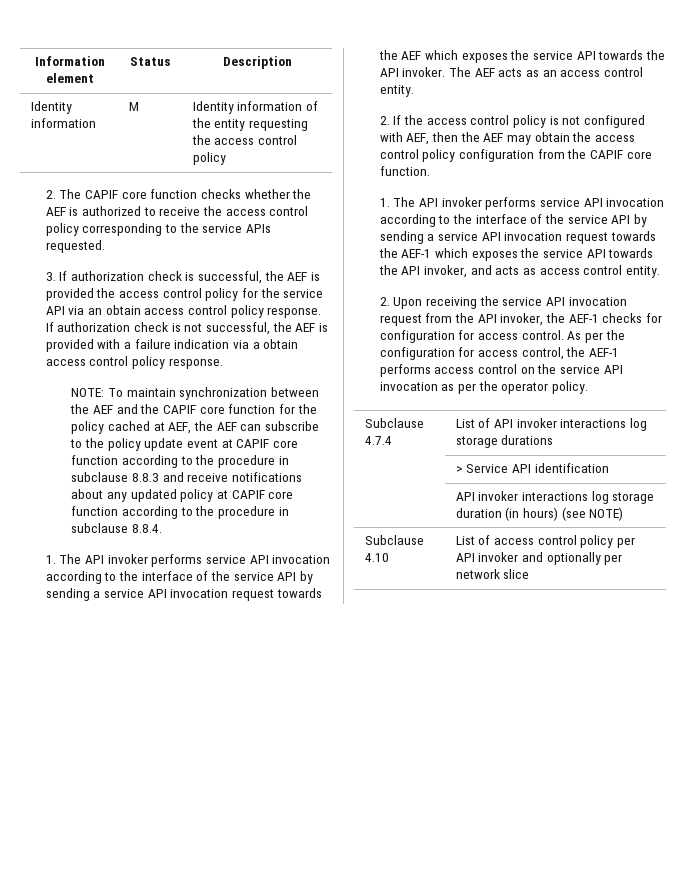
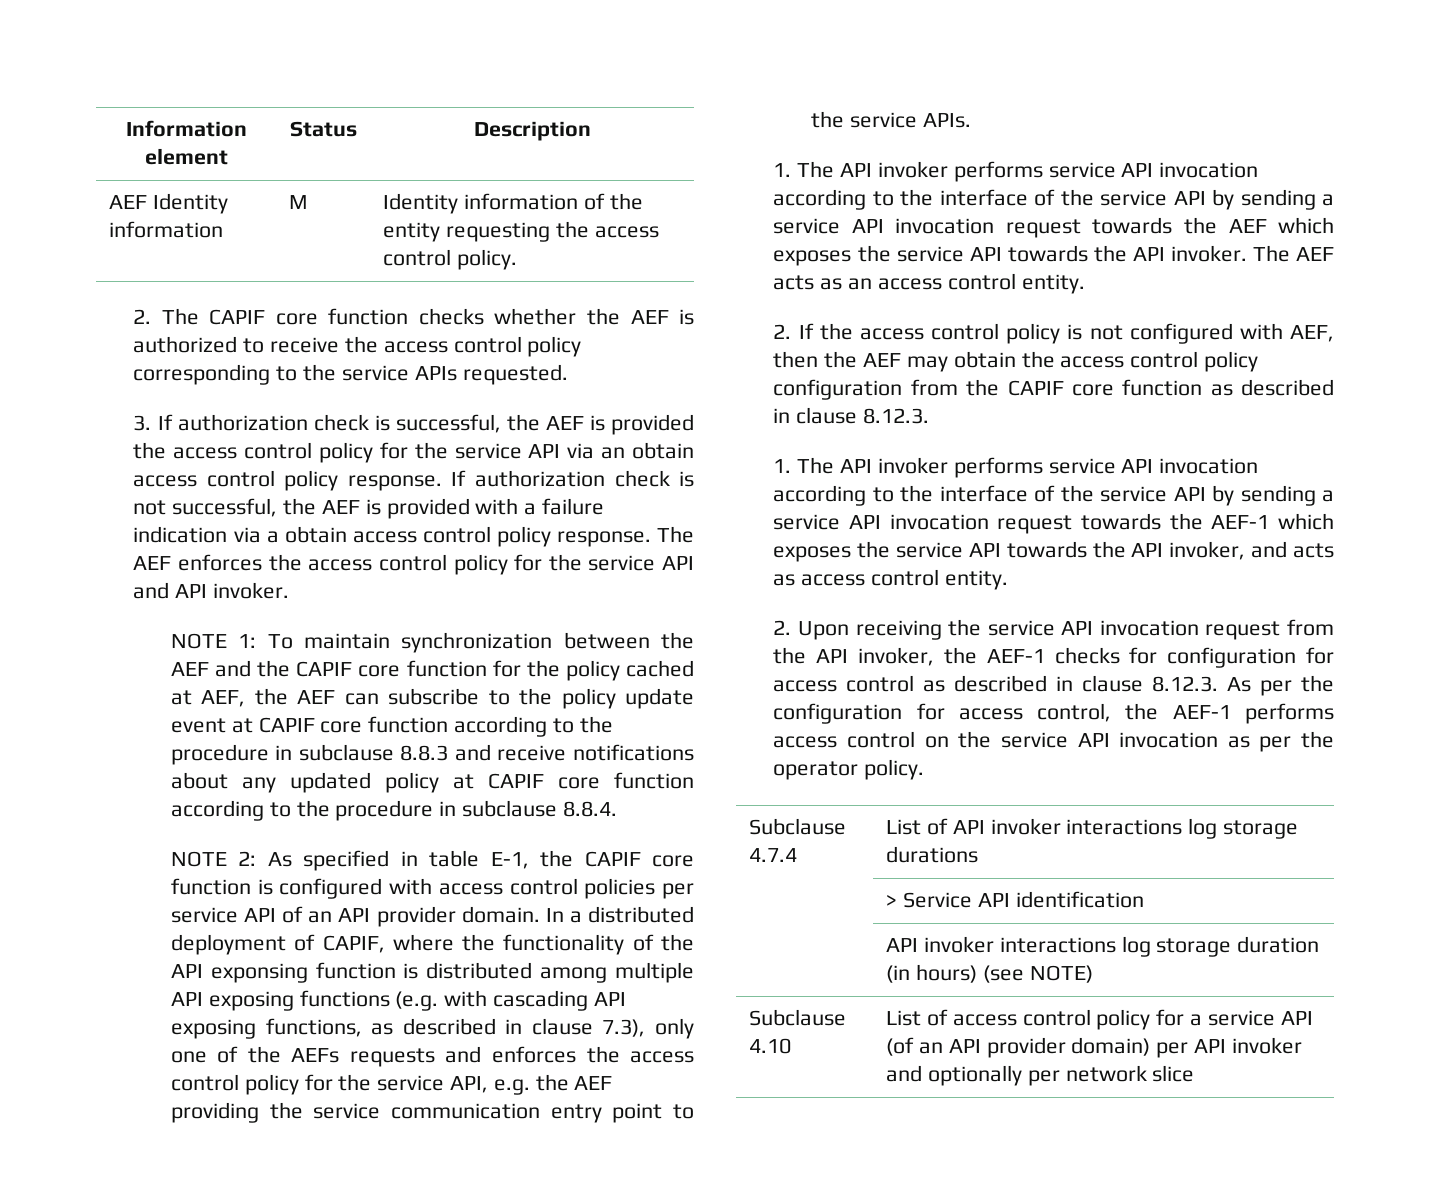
- Identity information | M | Identity information of the entity requesting the access control policy
+ AEF Identity information | M | Identity information of the entity requesting the access control policy.
- If authorization check is not successful, the AEF is provided with a failure indication via a obtain access control policy response.
- NOTE:
+ If authorization check is not successful, the AEF is provided with a failure indication via a obtain access control policy response. The AEF enforces the access control policy for the service API and API invoker.
+ NOTE 1:
+ NOTE 2: As specified in table E-1, the CAPIF core function is configured with access control policies per service API of an API provider domain. In a distributed deployment of CAPIF, where the functionality of the API exponsing function is distributed among multiple API exposing functions (e.g. with cascading API exposing functions, as described in clause 7.3), only one of the AEFs requests and enforces the access control policy for the service API, e.g. the AEF providing the service communication entry point to the service APIs.
- 2. If the access control policy is not configured with AEF, then the AEF may obtain the access control policy configuration from the CAPIF core function.
+ 2. If the access control policy is not configured with AEF, then the AEF may obtain the access control policy configuration from the CAPIF core function as described in clause 8.12.3.
- 2. Upon receiving the service API invocation request from the API invoker, the AEF-1 checks for configuration for access control. As per the configuration for access control, the AEF-1 performs access control on the service API invocation as per the operator policy.
+ 2. Upon receiving the service API invocation request from the API invoker, the AEF-1 checks for configuration for access control as described in clause 8.12.3. As per the configuration for access control, the AEF-1 performs access control on the service API invocation as per the operator policy.
- Subclause 4.10 | List of access control policy per API invoker and optionally per network slice
+ Subclause 4.10 | List of access control policy for a service API (of an API provider domain) per API invoker and optionally per network slice

